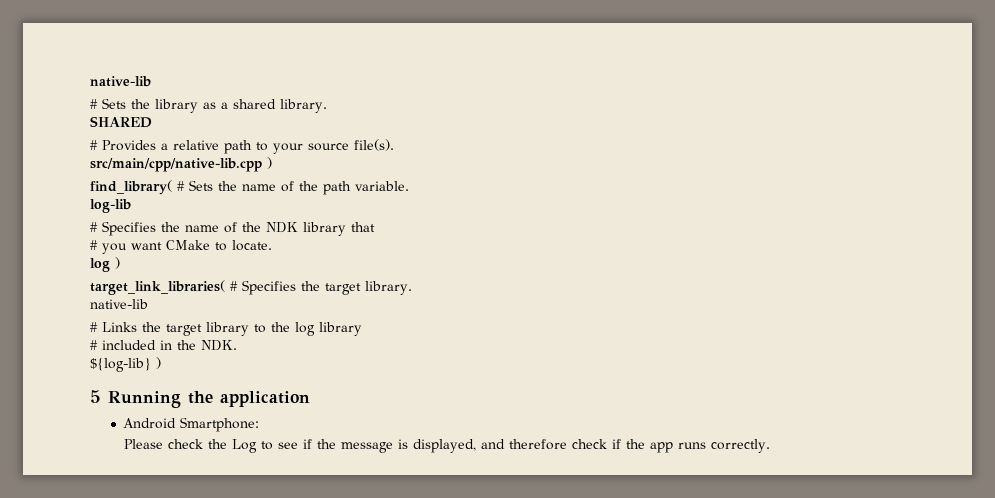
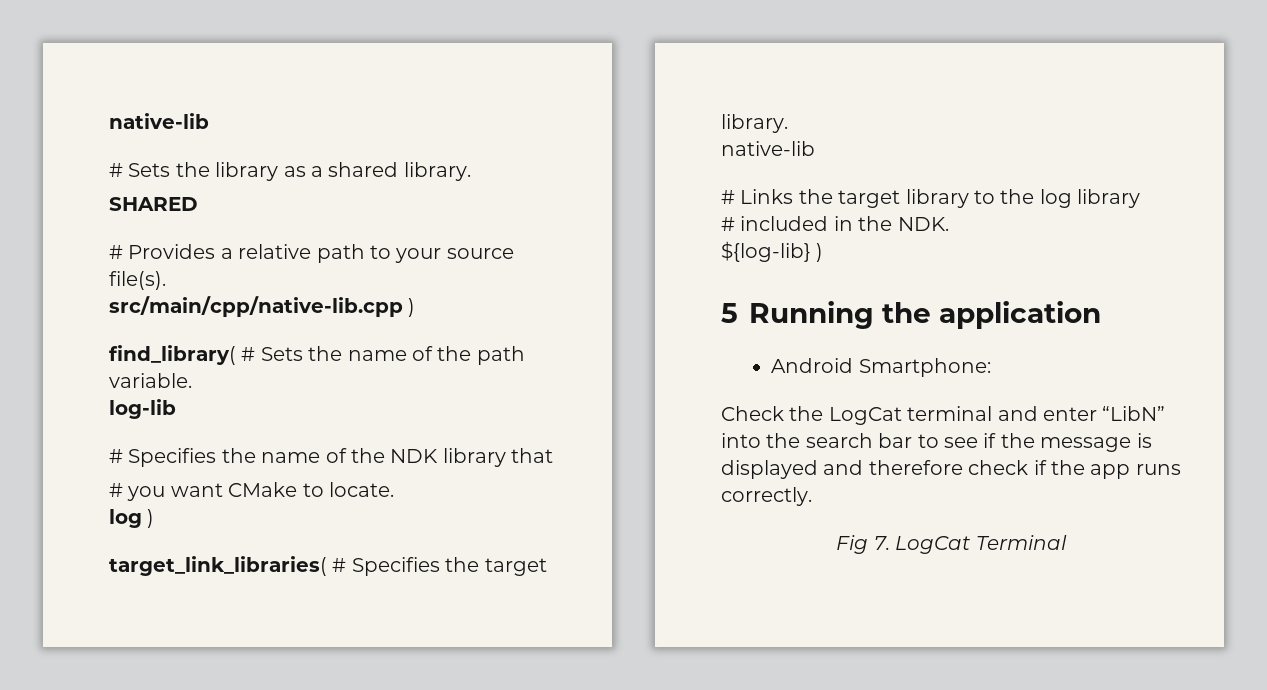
- Please check the Log to see if the message is displayed, and therefore check if the app runs correctly.
+ Check the LogCat terminal and enter “LibN” into the search bar to see if the message is displayed and therefore check if the app runs correctly.
+ Fig 7. LogCat Terminal

